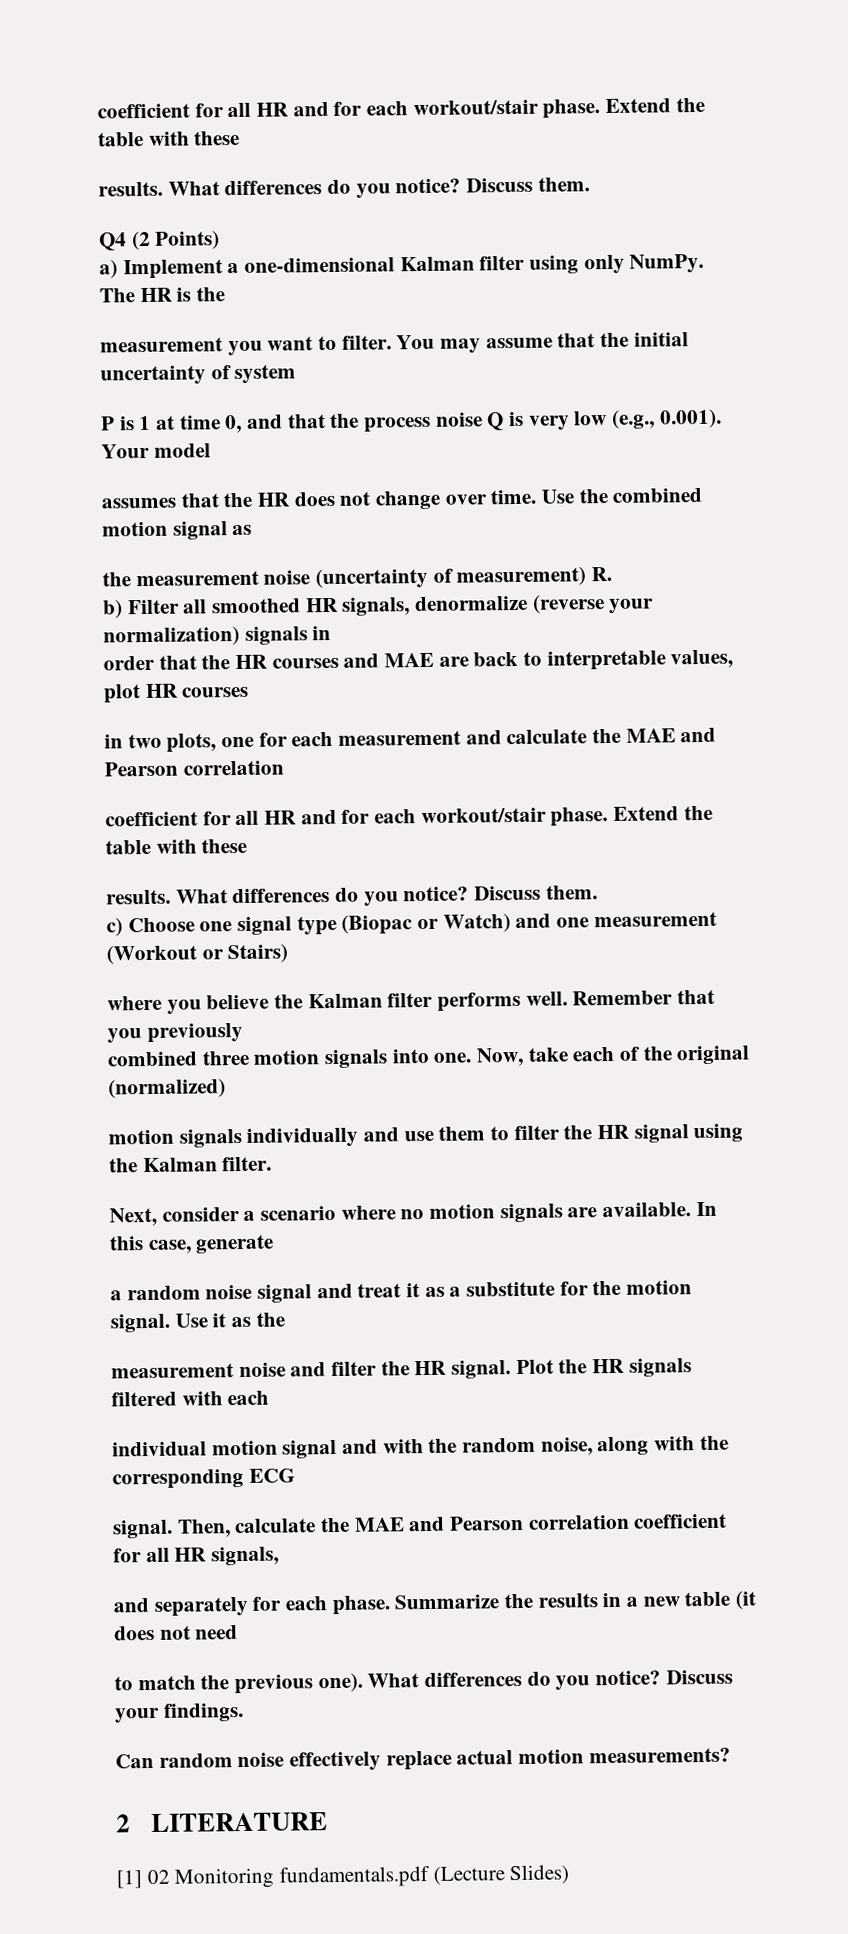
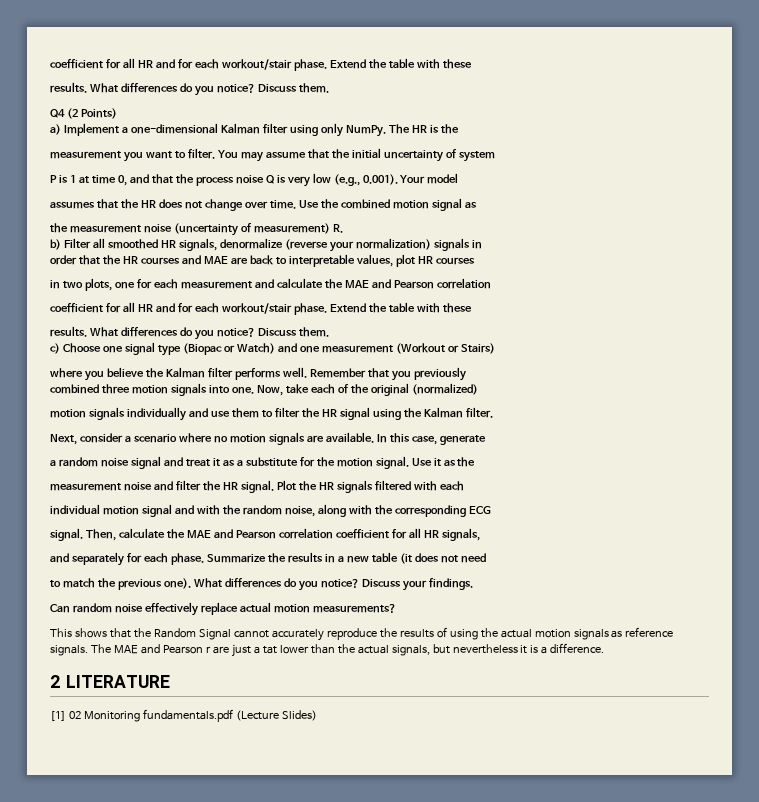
+ This shows that the Random Signal cannot accurately reproduce the results of using the actual motion signals as reference signals. The MAE and Pearson r are just a tat lower than the actual signals, but nevertheless it is a difference.

